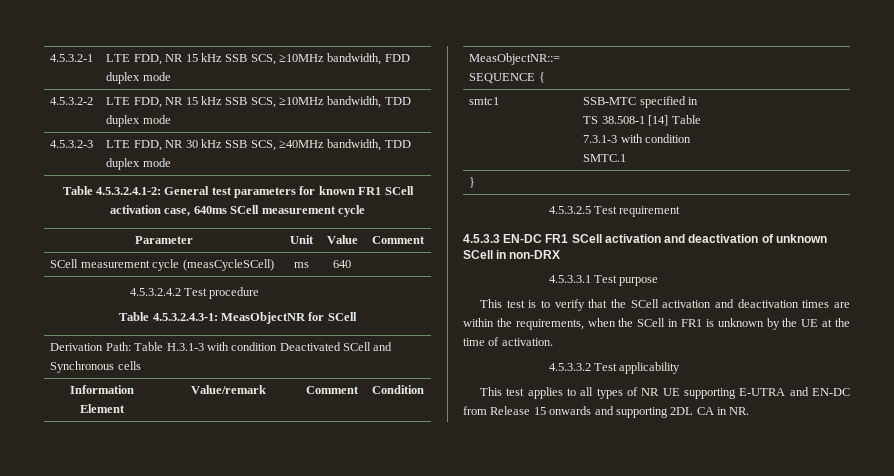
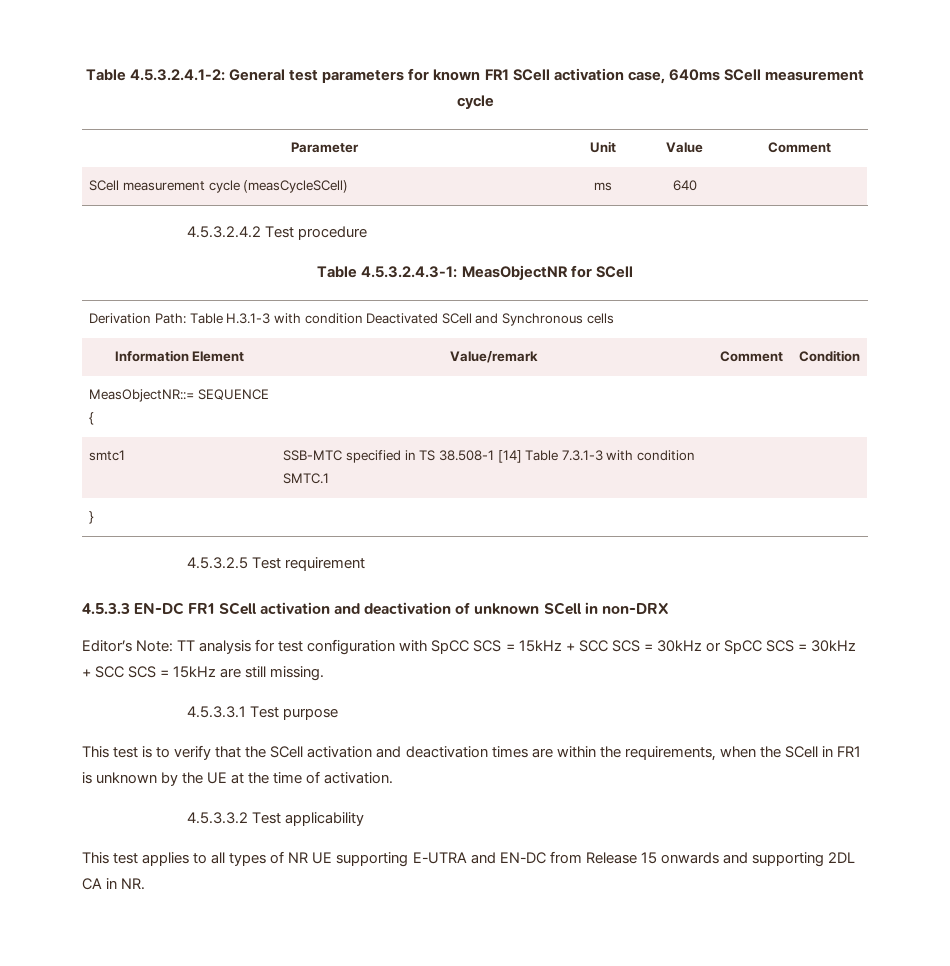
- 4.5.3.2-1 | LTE FDD, NR 15 kHz SSB SCS, ≥10MHz bandwidth, FDD duplex mode
- 4.5.3.2-2 | LTE FDD, NR 15 kHz SSB SCS, ≥10MHz bandwidth, TDD duplex mode
- 4.5.3.2-3 | LTE FDD, NR 30 kHz SSB SCS, ≥40MHz bandwidth, TDD duplex mode
+ Editor’s Note: TT analysis for test configuration with SpCC SCS = 15kHz + SCC SCS = 30kHz or SpCC SCS = 30kHz + SCC SCS = 15kHz are still missing.

